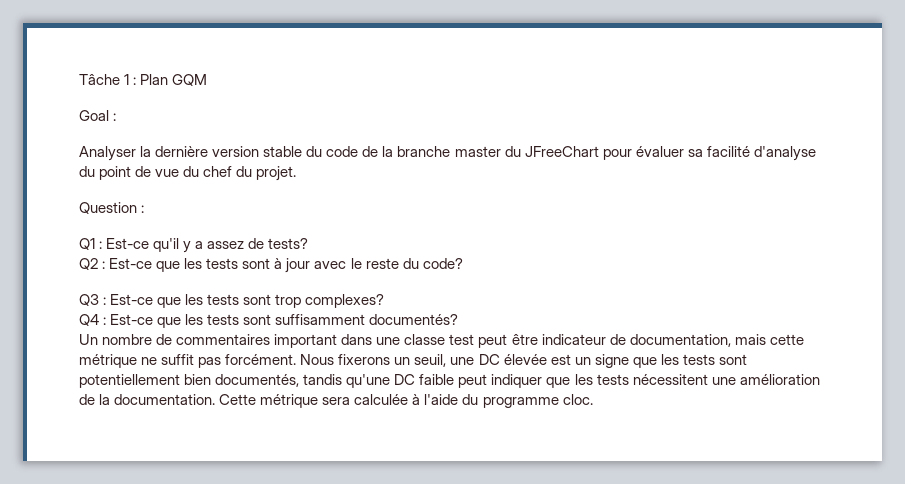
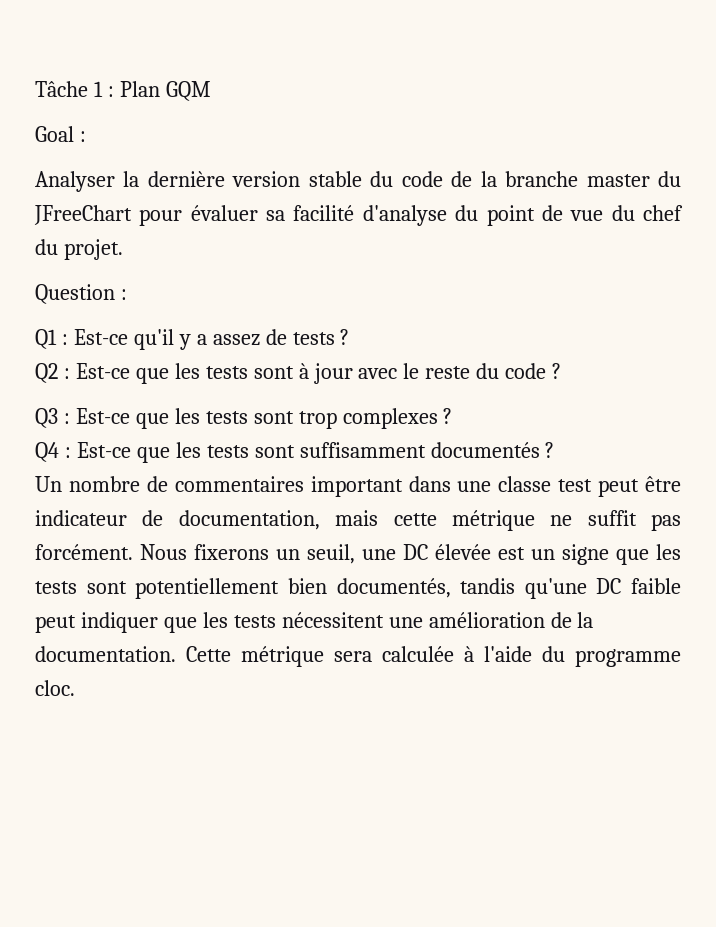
- Q1 : Est-ce qu'il y a assez de tests?
+ Q1 : Est-ce qu'il y a assez de tests ?
- Q2 : Est-ce que les tests sont à jour avec le reste du code?
+ Q2 : Est-ce que les tests sont à jour avec le reste du code ?
- Q3 : Est-ce que les tests sont trop complexes?
+ Q3 : Est-ce que les tests sont trop complexes ?
- Q4 : Est-ce que les tests sont suffisamment documentés?
+ Q4 : Est-ce que les tests sont suffisamment documentés ?

